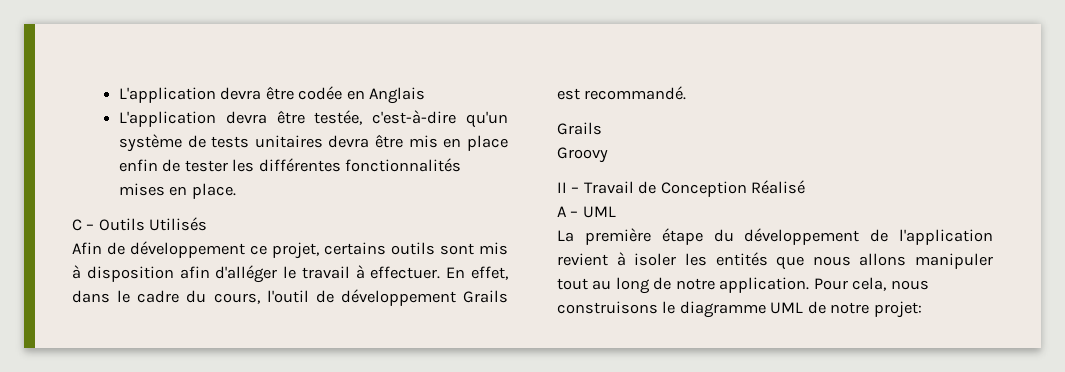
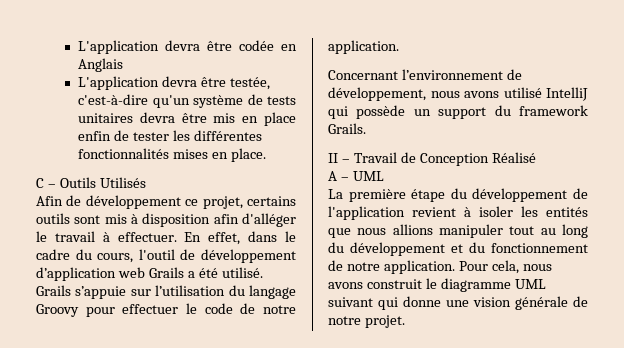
- En effet, dans le cadre du cours, l'outil de développement Grails est recommandé.
- Grails
- Groovy
+ En effet, dans le cadre du cours, l'outil de développement d’application web Grails a été utilisé. Grails s’appuie sur l’utilisation du langage Groovy pour effectuer le code de notre application.
+ Concernant l’environnement de développement, nous avons utilisé IntelliJ qui possède un support du framework Grails.
- La première étape du développement de l'application revient à isoler les entités que nous allons manipuler tout au long de notre application.
+ La première étape du développement de l'application revient à isoler les entités que nous allions manipuler tout au long du développement et du fonctionnement de notre application.
- Pour cela, nous construisons le diagramme UML de notre projet:
+ Pour cela, nous avons construit le diagramme UML suivant qui donne une vision générale de notre projet.

